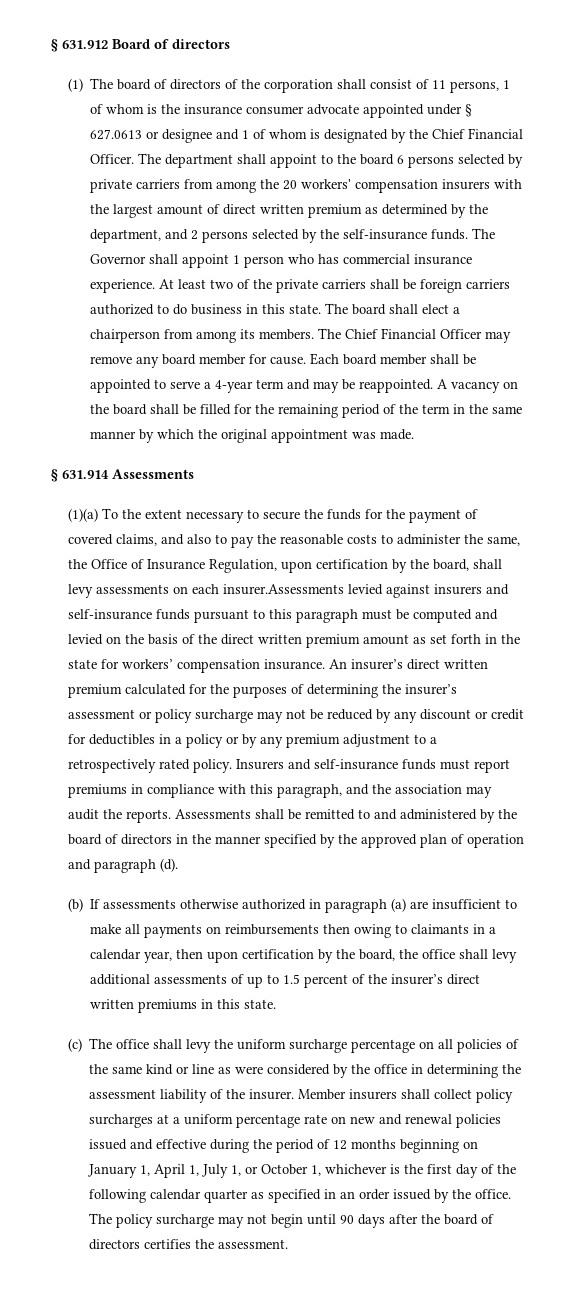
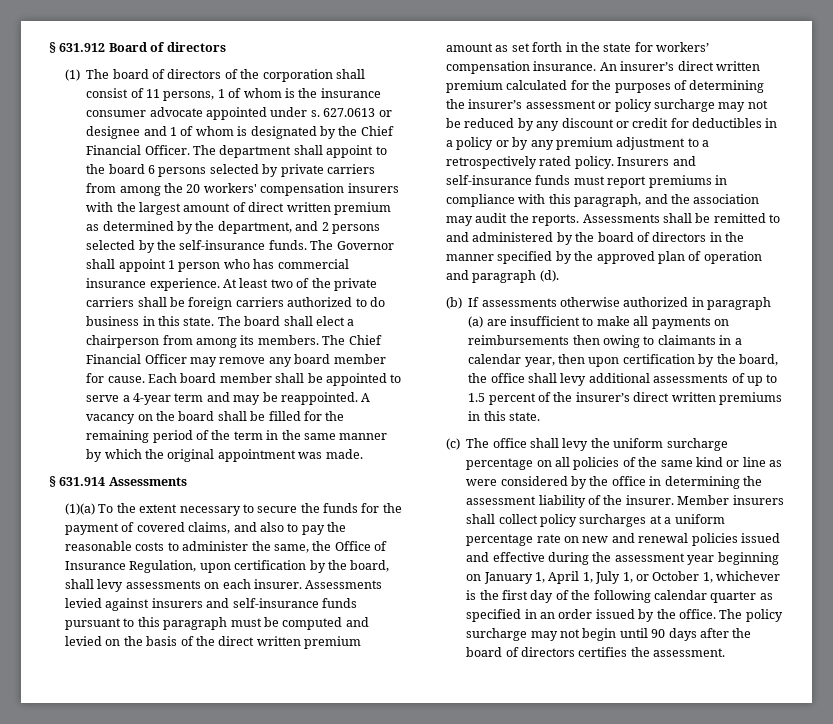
- (1) The board of directors of the corporation shall consist of 11 persons, 1 of whom is the insurance consumer advocate appointed under § 627.0613 or designee and 1 of whom is designated by the Chief Financial Officer.
+ (1) The board of directors of the corporation shall consist of 11 persons, 1 of whom is the insurance consumer advocate appointed under s. 627.0613 or designee and 1 of whom is designated by the Chief Financial Officer.
- (1)(a) To the extent necessary to secure the funds for the payment of covered claims, and also to pay the reasonable costs to administer the same, the Office of Insurance Regulation, upon certification by the board, shall levy assessments on each insurer.Assessments levied against insurers and self-insurance funds pursuant to this paragraph must be computed and levied on the basis of the direct written premium amount as set forth in the state for workers’ compensation insurance.
+ (1)(a) To the extent necessary to secure the funds for the payment of covered claims, and also to pay the reasonable costs to administer the same, the Office of Insurance Regulation, upon certification by the board, shall levy assessments on each insurer. Assessments levied against insurers and self-insurance funds pursuant to this paragraph must be computed and levied on the basis of the direct written premium amount as set forth in the state for workers’ compensation insurance.
- Member insurers shall collect policy surcharges at a uniform percentage rate on new and renewal policies issued and effective during the period of 12 months beginning on January 1, April 1, July 1, or October 1, whichever is the first day of the following calendar quarter as specified in an order issued by the office.
+ Member insurers shall collect policy surcharges at a uniform percentage rate on new and renewal policies issued and effective during the assessment year beginning on January 1, April 1, July 1, or October 1, whichever is the first day of the following calendar quarter as specified in an order issued by the office.

